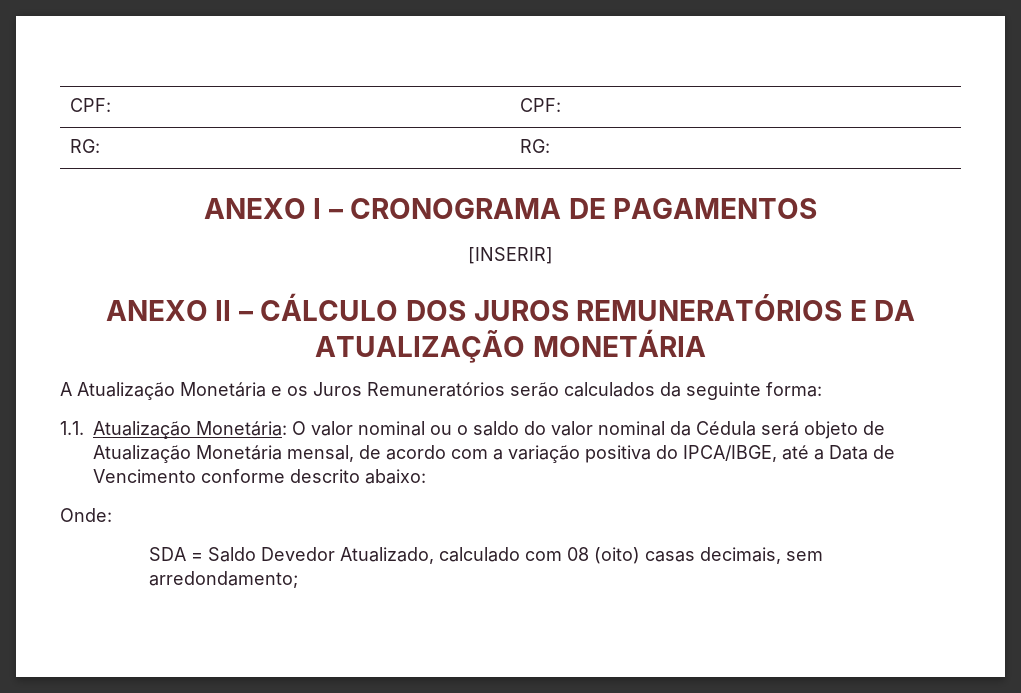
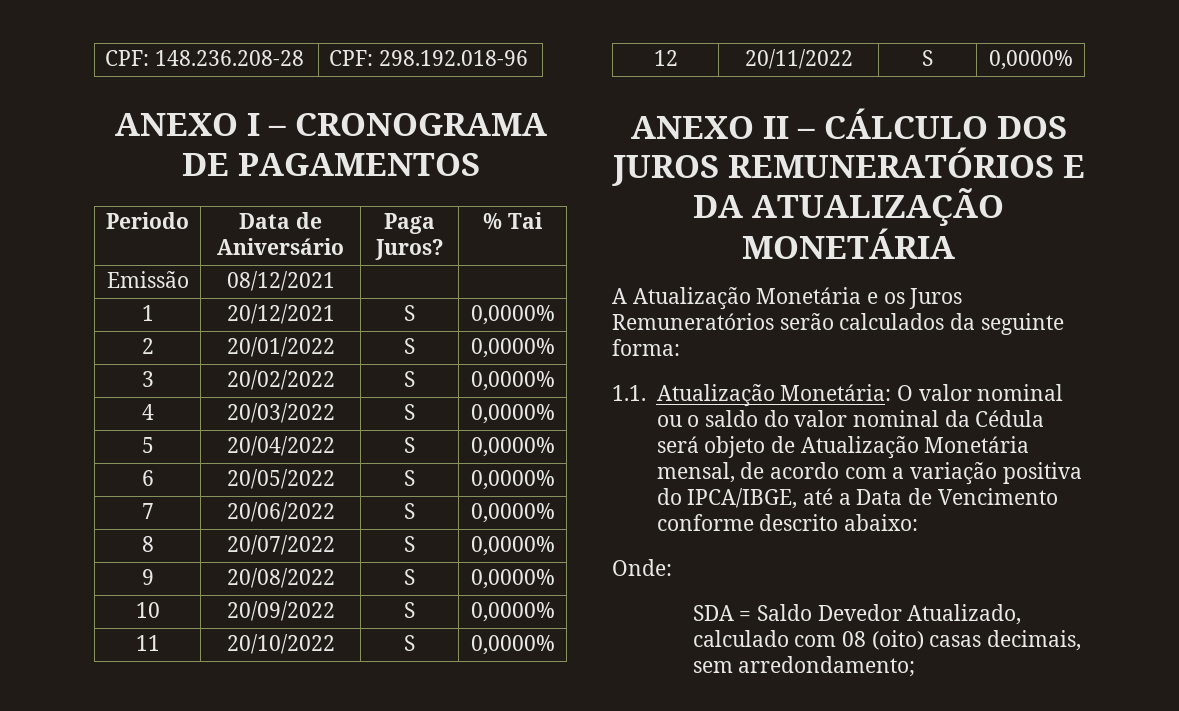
- CPF: | CPF:
- RG: | RG:
+ CPF: 148.236.208-28 | CPF: 298.192.018-96
- [INSERIR]
+ Periodo | Data de Aniversário | Paga Juros? | % Tai
+ Emissão | 08/12/2021 | |
+ 1 | 20/12/2021 | S | 0,0000%
+ 2 | 20/01/2022 | S | 0,0000%
+ 3 | 20/02/2022 | S | 0,0000%
+ 4 | 20/03/2022 | S | 0,0000%
+ 5 | 20/04/2022 | S | 0,0000%
+ 6 | 20/05/2022 | S | 0,0000%
+ 7 | 20/06/2022 | S | 0,0000%
+ 8 | 20/07/2022 | S | 0,0000%
+ 9 | 20/08/2022 | S | 0,0000%
+ 10 | 20/09/2022 | S | 0,0000%
+ 11 | 20/10/2022 | S | 0,0000%
+ 12 | 20/11/2022 | S | 0,0000%

